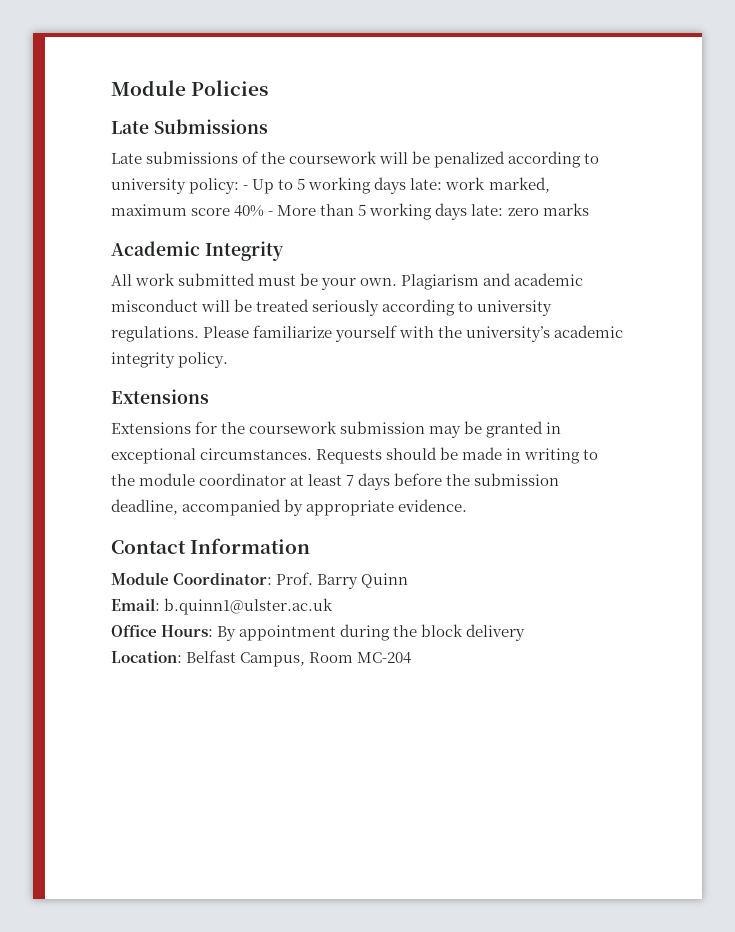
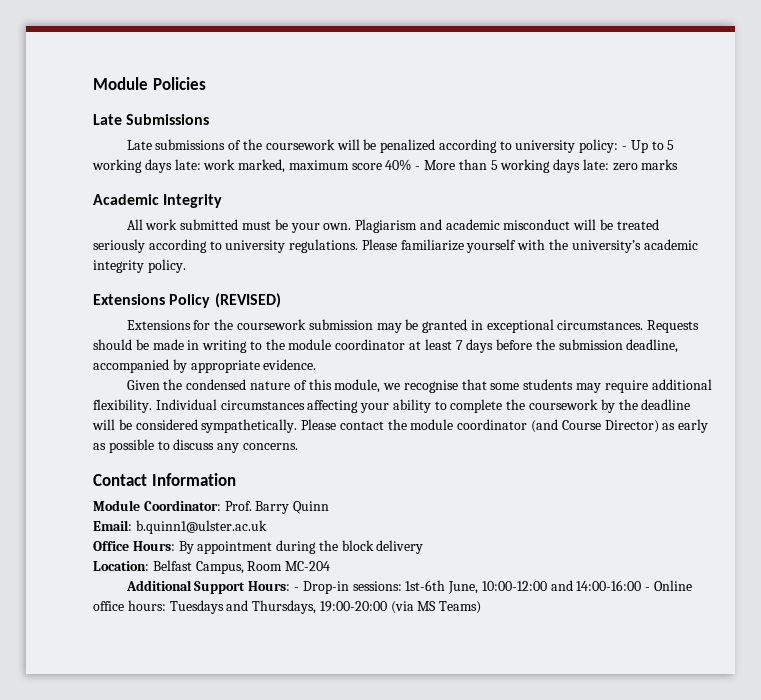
  Please familiarize yourself with the university’s academic integrity policy.
- Extensions
+ Extensions Policy (REVISED)
+ Given the condensed nature of this module, we recognise that some students may require additional flexibility. Individual circumstances affecting your ability to complete the coursework by the deadline will be considered sympathetically. Please contact the module coordinator (and Course Director) as early as possible to discuss any concerns.
+ Additional Support Hours: - Drop-in sessions: 1st-6th June, 10:00-12:00 and 14:00-16:00 - Online office hours: Tuesdays and Thursdays, 19:00-20:00 (via MS Teams)

